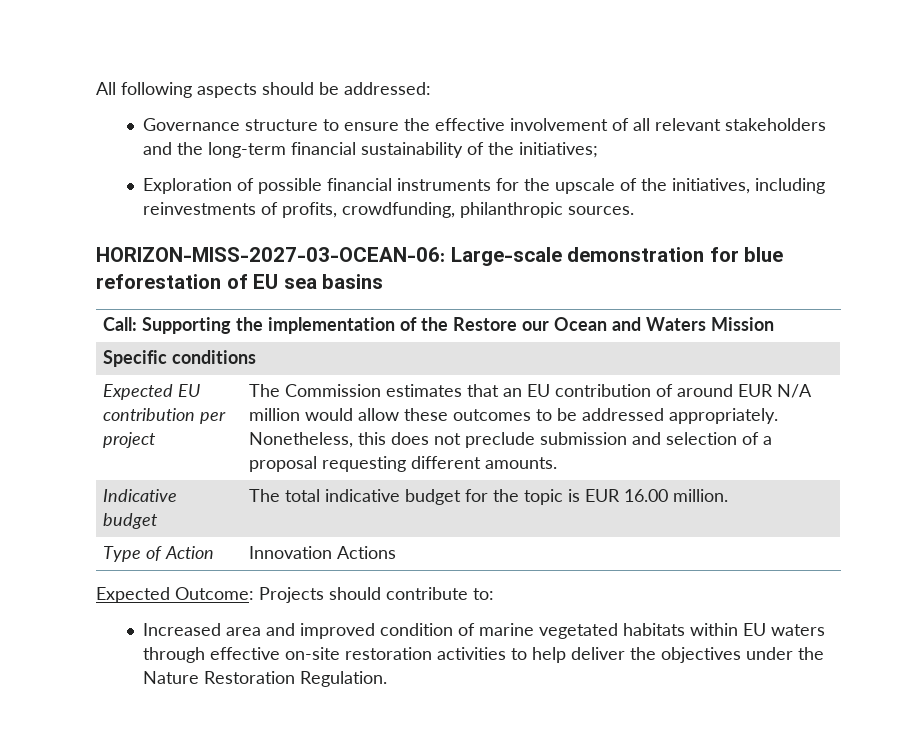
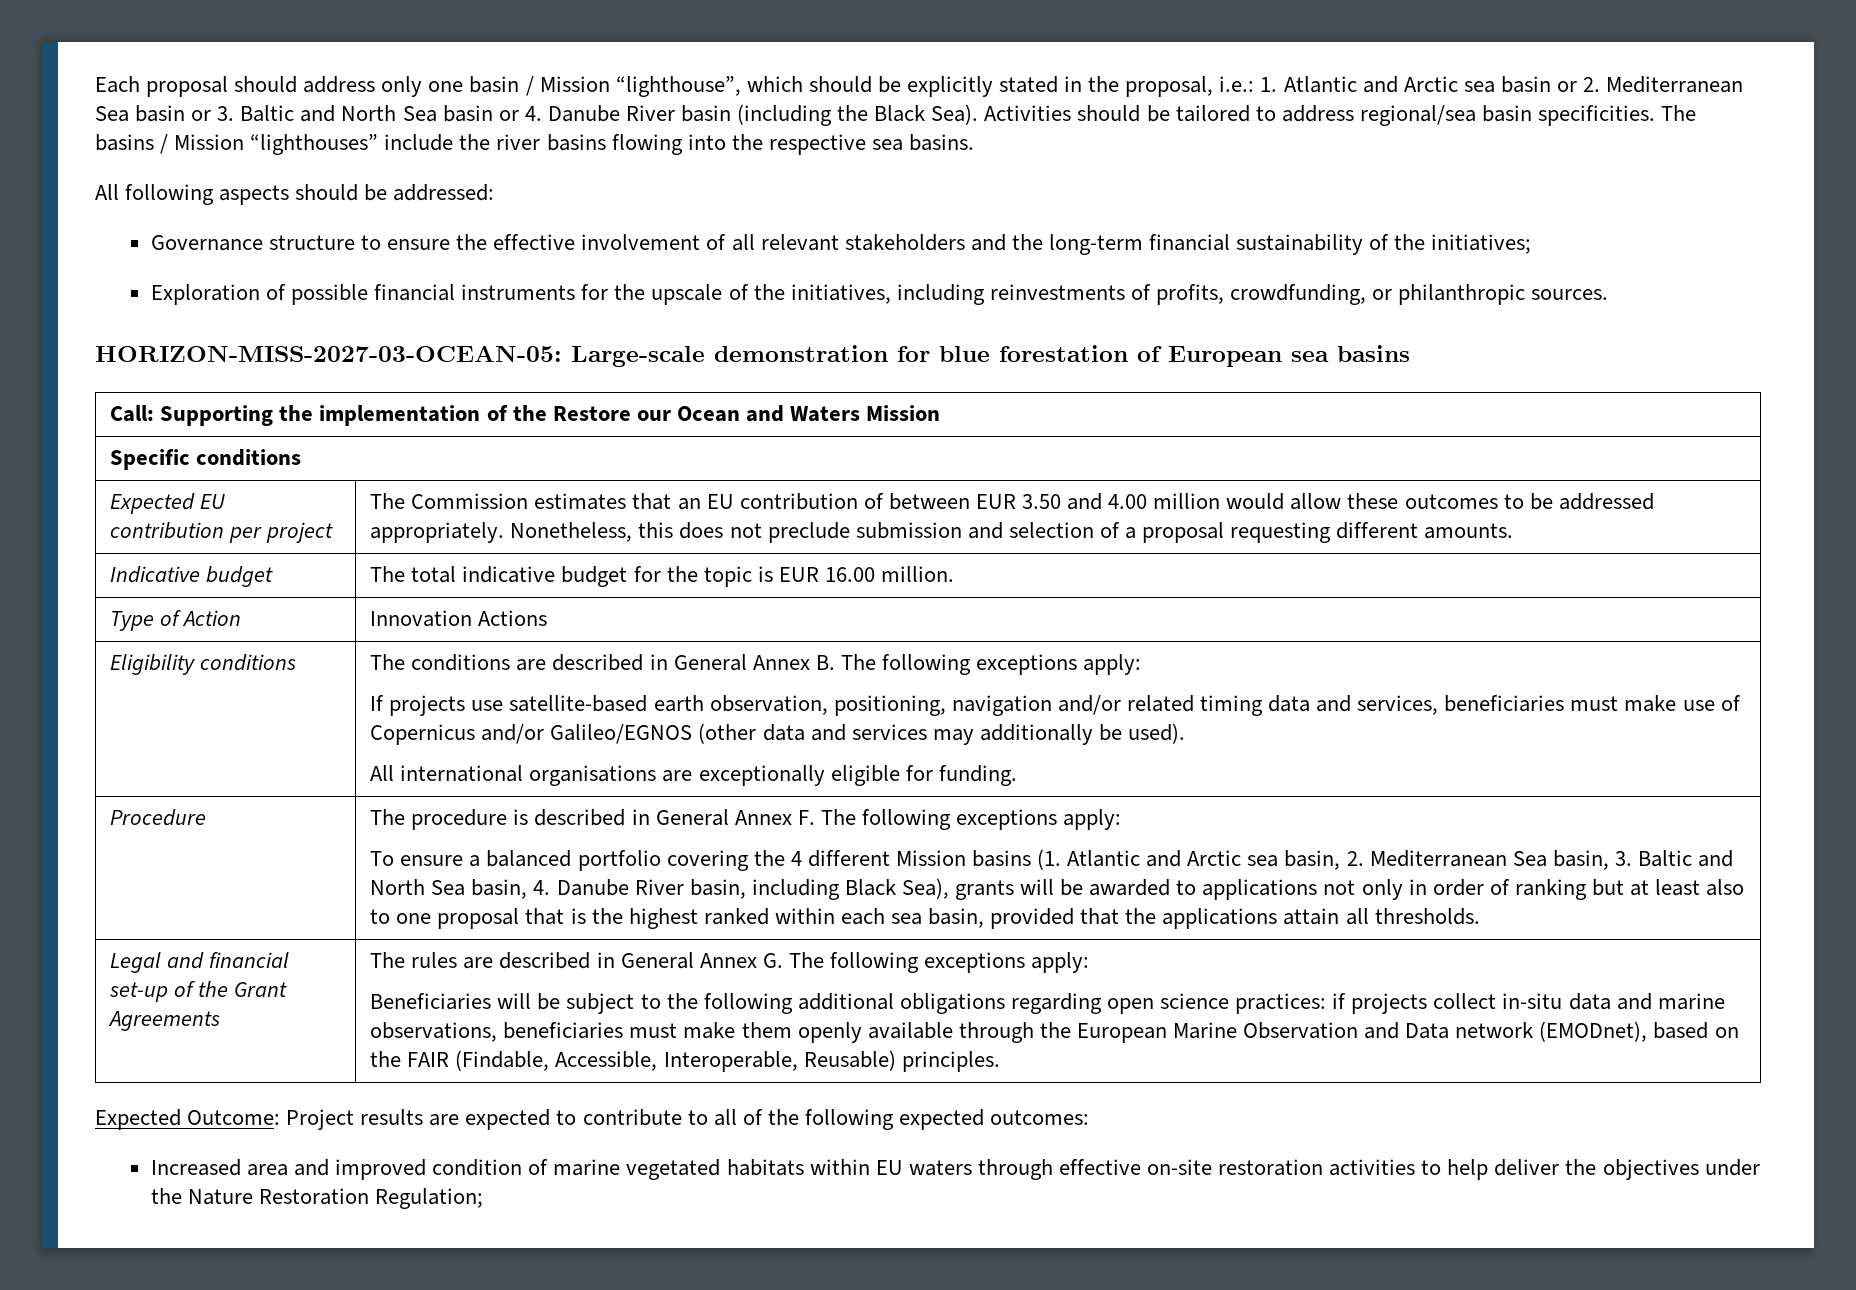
+ Each proposal should address only one basin / Mission “lighthouse”, which should be explicitly stated in the proposal, i.e.: 1. Atlantic and Arctic sea basin or 2. Mediterranean Sea basin or 3. Baltic and North Sea basin or 4. Danube River basin (including the Black Sea). Activities should be tailored to address regional/sea basin specificities. The basins / Mission “lighthouses” include the river basins flowing into the respective sea basins.
- Exploration of possible financial instruments for the upscale of the initiatives, including reinvestments of profits, crowdfunding, philanthropic sources.
+ Exploration of possible financial instruments for the upscale of the initiatives, including reinvestments of profits, crowdfunding, or philanthropic sources.
- HORIZON-MISS-2027-03-OCEAN-06: Large-scale demonstration for blue reforestation of EU sea basins
+ HORIZON-MISS-2027-03-OCEAN-05: Large-scale demonstration for blue forestation of European sea basins
- The Commission estimates that an EU contribution of around EUR N/A million would allow these outcomes to be addressed appropriately.
+ The Commission estimates that an EU contribution of between EUR 3.50 and 4.00 million would allow these outcomes to be addressed appropriately.
- Expected Outcome: Projects should contribute to:
+ Eligibility conditions | The conditions are described in General Annex B. The following exceptions apply:
+ If projects use satellite-based earth observation, positioning, navigation and/or related timing data and services, beneficiaries must make use of Copernicus and/or Galileo/EGNOS (other data and services may additionally be used).
+ All international organisations are exceptionally eligible for funding.
+ Procedure | The procedure is described in General Annex F. The following exceptions apply:
+ To ensure a balanced portfolio covering the 4 different Mission basins (1. Atlantic and Arctic sea basin, 2. Mediterranean Sea basin, 3. Baltic and North Sea basin, 4. Danube River basin, including Black Sea), grants will be awarded to applications not only in order of ranking but at least also to one proposal that is the highest ranked within each sea basin, provided that the applications attain all thresholds.
+ Legal and financial set-up of the Grant Agreements | The rules are described in General Annex G. The following exceptions apply:
+ Beneficiaries will be subject to the following additional obligations regarding open science practices: if projects collect in-situ data and marine observations, beneficiaries must make them openly available through the European Marine Observation and Data network (EMODnet), based on the FAIR (Findable, Accessible, Interoperable, Reusable) principles.
+ Expected Outcome: Project results are expected to contribute to all of the following expected outcomes:
- Increased area and improved condition of marine vegetated habitats within EU waters through effective on-site restoration activities to help deliver the objectives under the Nature Restoration Regulation.
+ Increased area and improved condition of marine vegetated habitats within EU waters through effective on-site restoration activities to help deliver the objectives under the Nature Restoration Regulation;

